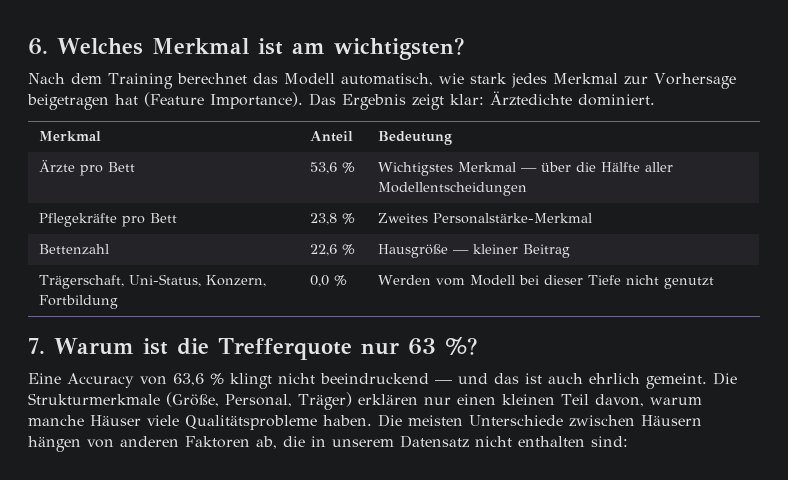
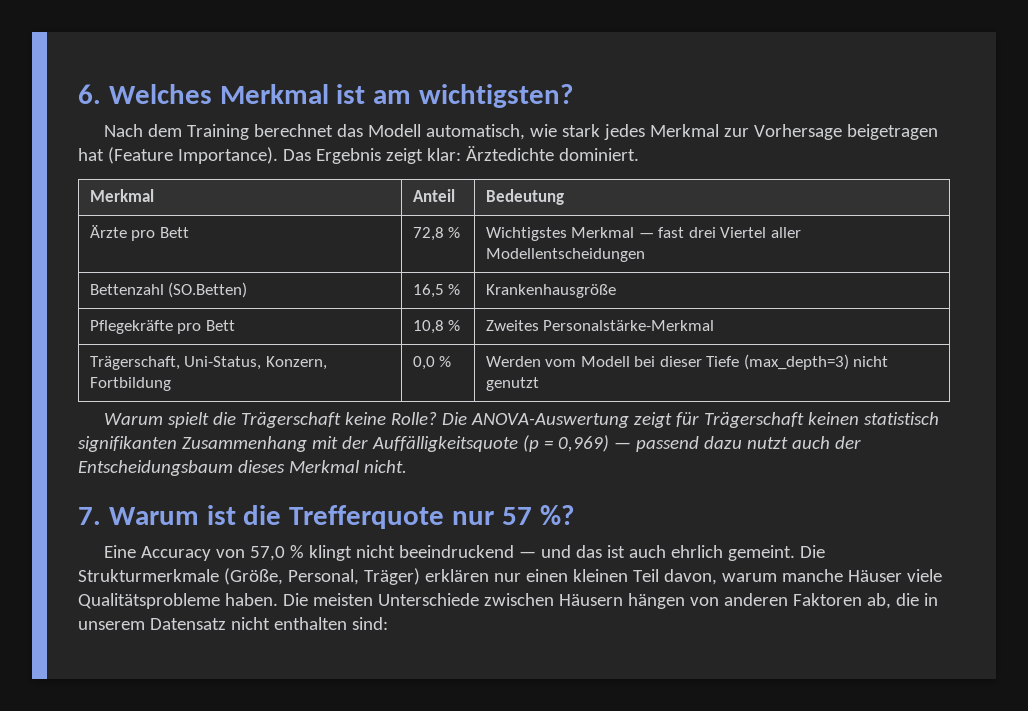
- Ärzte pro Bett | 53,6 % | Wichtigstes Merkmal — über die Hälfte aller Modellentscheidungen
+ Ärzte pro Bett | 72,8 % | Wichtigstes Merkmal — fast drei Viertel aller Modellentscheidungen
+ Bettenzahl (SO.Betten) | 16,5 % | Krankenhausgröße
- Pflegekräfte pro Bett | 23,8 % | Zweites Personalstärke-Merkmal
+ Pflegekräfte pro Bett | 10,8 % | Zweites Personalstärke-Merkmal
- Bettenzahl | 22,6 % | Hausgröße — kleiner Beitrag
- Trägerschaft, Uni-Status, Konzern, Fortbildung | 0,0 % | Werden vom Modell bei dieser Tiefe nicht genutzt
+ Trägerschaft, Uni-Status, Konzern, Fortbildung | 0,0 % | Werden vom Modell bei dieser Tiefe (max_depth=3) nicht genutzt
+ Warum spielt die Trägerschaft keine Rolle? Die ANOVA-Auswertung zeigt für Trägerschaft keinen statistisch signifikanten Zusammenhang mit der Auffälligkeitsquote (p = 0,969) — passend dazu nutzt auch der Entscheidungsbaum dieses Merkmal nicht.
- 7. Warum ist die Trefferquote nur 63 %?
+ 7. Warum ist die Trefferquote nur 57 %?
- Eine Accuracy von 63,6 % klingt nicht beeindruckend — und das ist auch ehrlich gemeint.
+ Eine Accuracy von 57,0 % klingt nicht beeindruckend — und das ist auch ehrlich gemeint.

